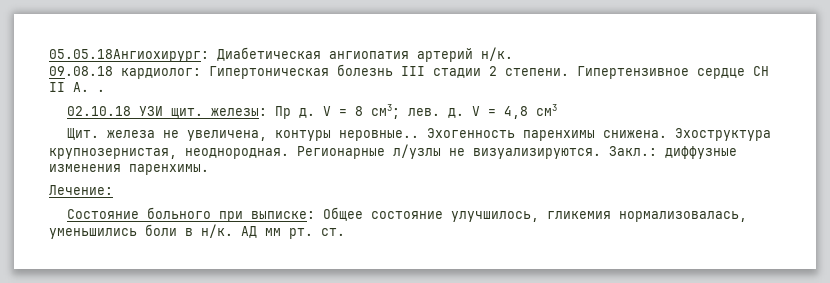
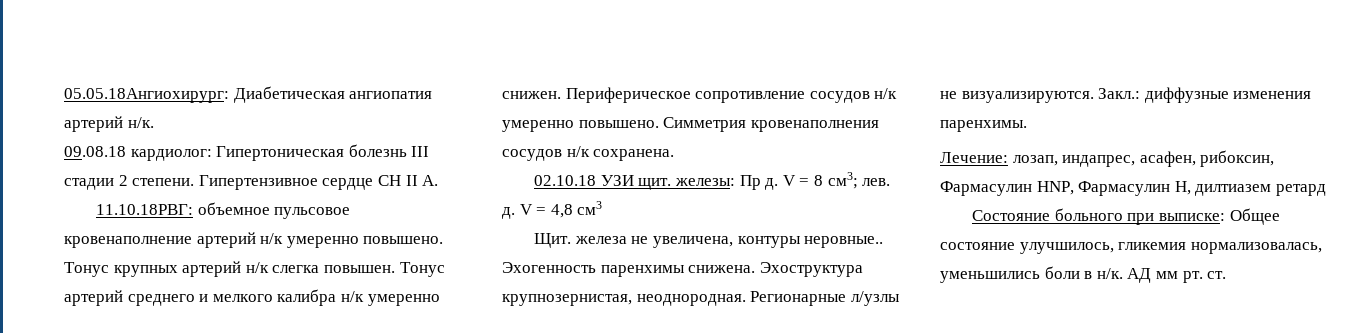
- Гипертензивное сердце СН II А. .
+ Гипертензивное сердце СН II А.
+ 11.10.18РВГ: объемное пульсовое кровенаполнение артерий н/к умеренно повышено. Тонус крупных артерий н/к слегка повышен. Тонус артерий среднего и мелкого калибра н/к умеренно снижен. Периферическое сопротивление сосудов н/к умеренно повышено. Симметрия кровенаполнения сосудов н/к сохранена.
- Лечение:
+ Лечение: лозап, индапрес, асафен, рибоксин, Фармасулин НNP, Фармасулин Н, дилтиазем ретард

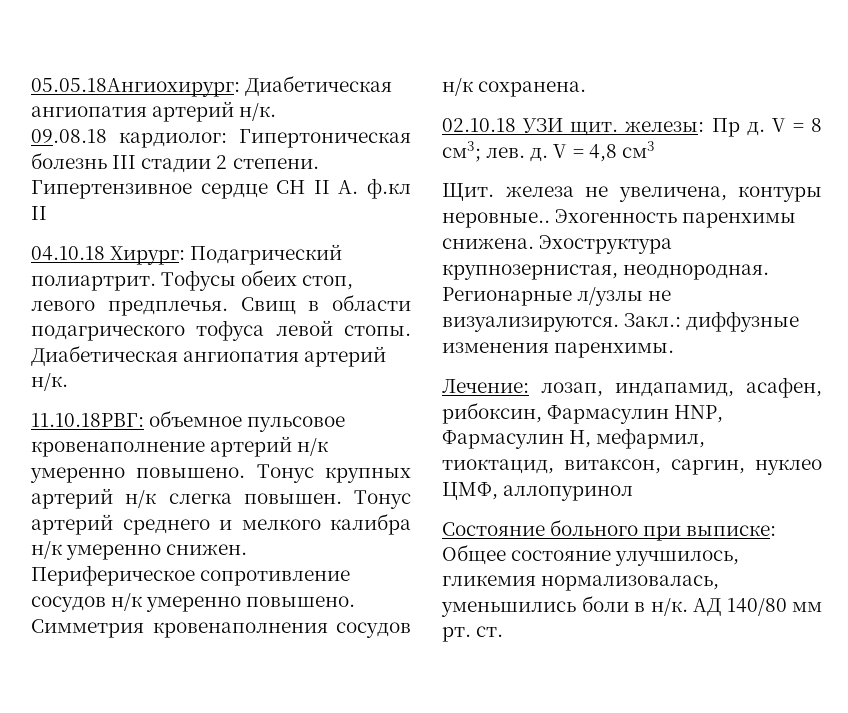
- Гипертензивное сердце СН II А.
+ Гипертензивное сердце СН II А. ф.кл II
+ 04.10.18 Хирург: Подагрический полиартрит. Тофусы обеих стоп, левого предплечья. Свищ в области подагрического тофуса левой стопы. Диабетическая ангиопатия артерий н/к.
- Лечение: лозап, индапрес, асафен, рибоксин, Фармасулин НNP, Фармасулин Н, дилтиазем ретард
+ Лечение: лозап, индапамид, асафен, рибоксин, Фармасулин НNP, Фармасулин Н, мефармил, тиоктацид, витаксон, саргин, нуклео ЦМФ, аллопуринол
- АД мм рт. ст.
+ АД 140/80 мм рт. ст.

